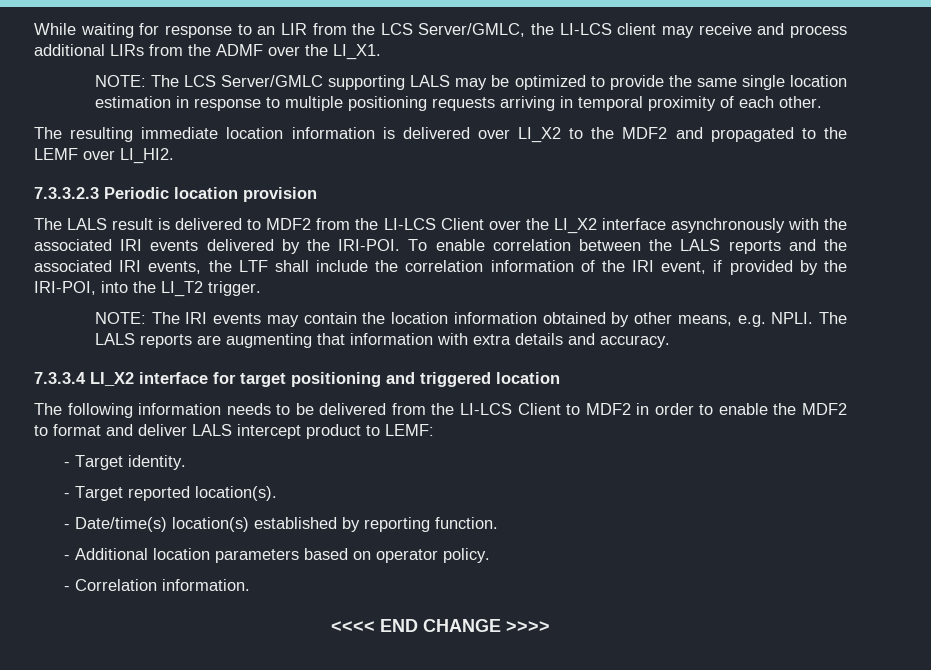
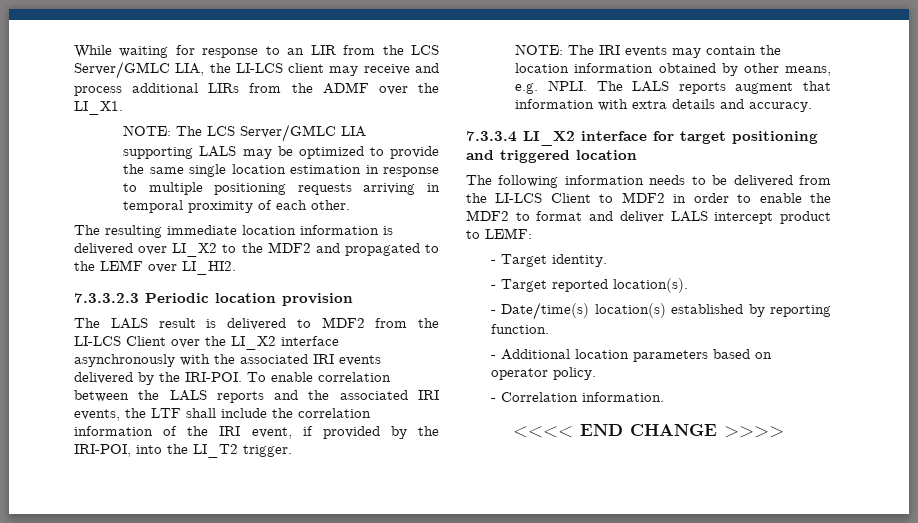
- While waiting for response to an LIR from the LCS Server/GMLC, the LI-LCS client may receive and process additional LIRs from the ADMF over the LI_X1.
+ While waiting for response to an LIR from the LCS Server/GMLC LIA, the LI-LCS client may receive and process additional LIRs from the ADMF over the LI_X1.
- NOTE: The LCS Server/GMLC supporting LALS may be optimized to provide the same single location estimation in response to multiple positioning requests arriving in temporal proximity of each other.
+ NOTE: The LCS Server/GMLC LIA supporting LALS may be optimized to provide the same single location estimation in response to multiple positioning requests arriving in temporal proximity of each other.
- The LALS reports are augmenting that information with extra details and accuracy.
+ The LALS reports augment that information with extra details and accuracy.

